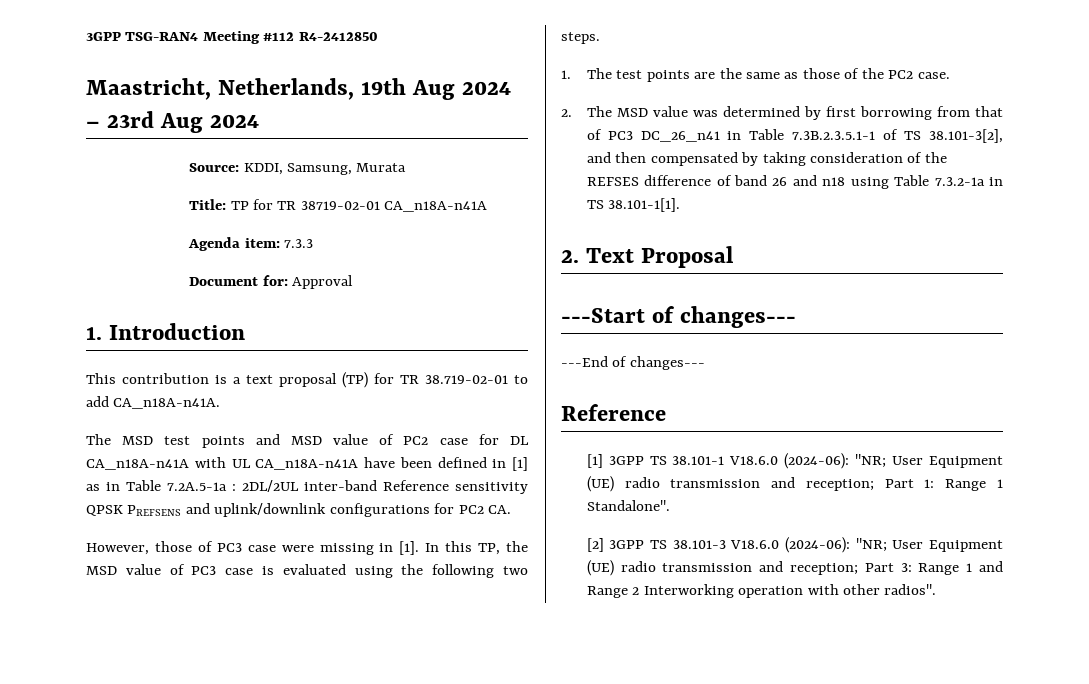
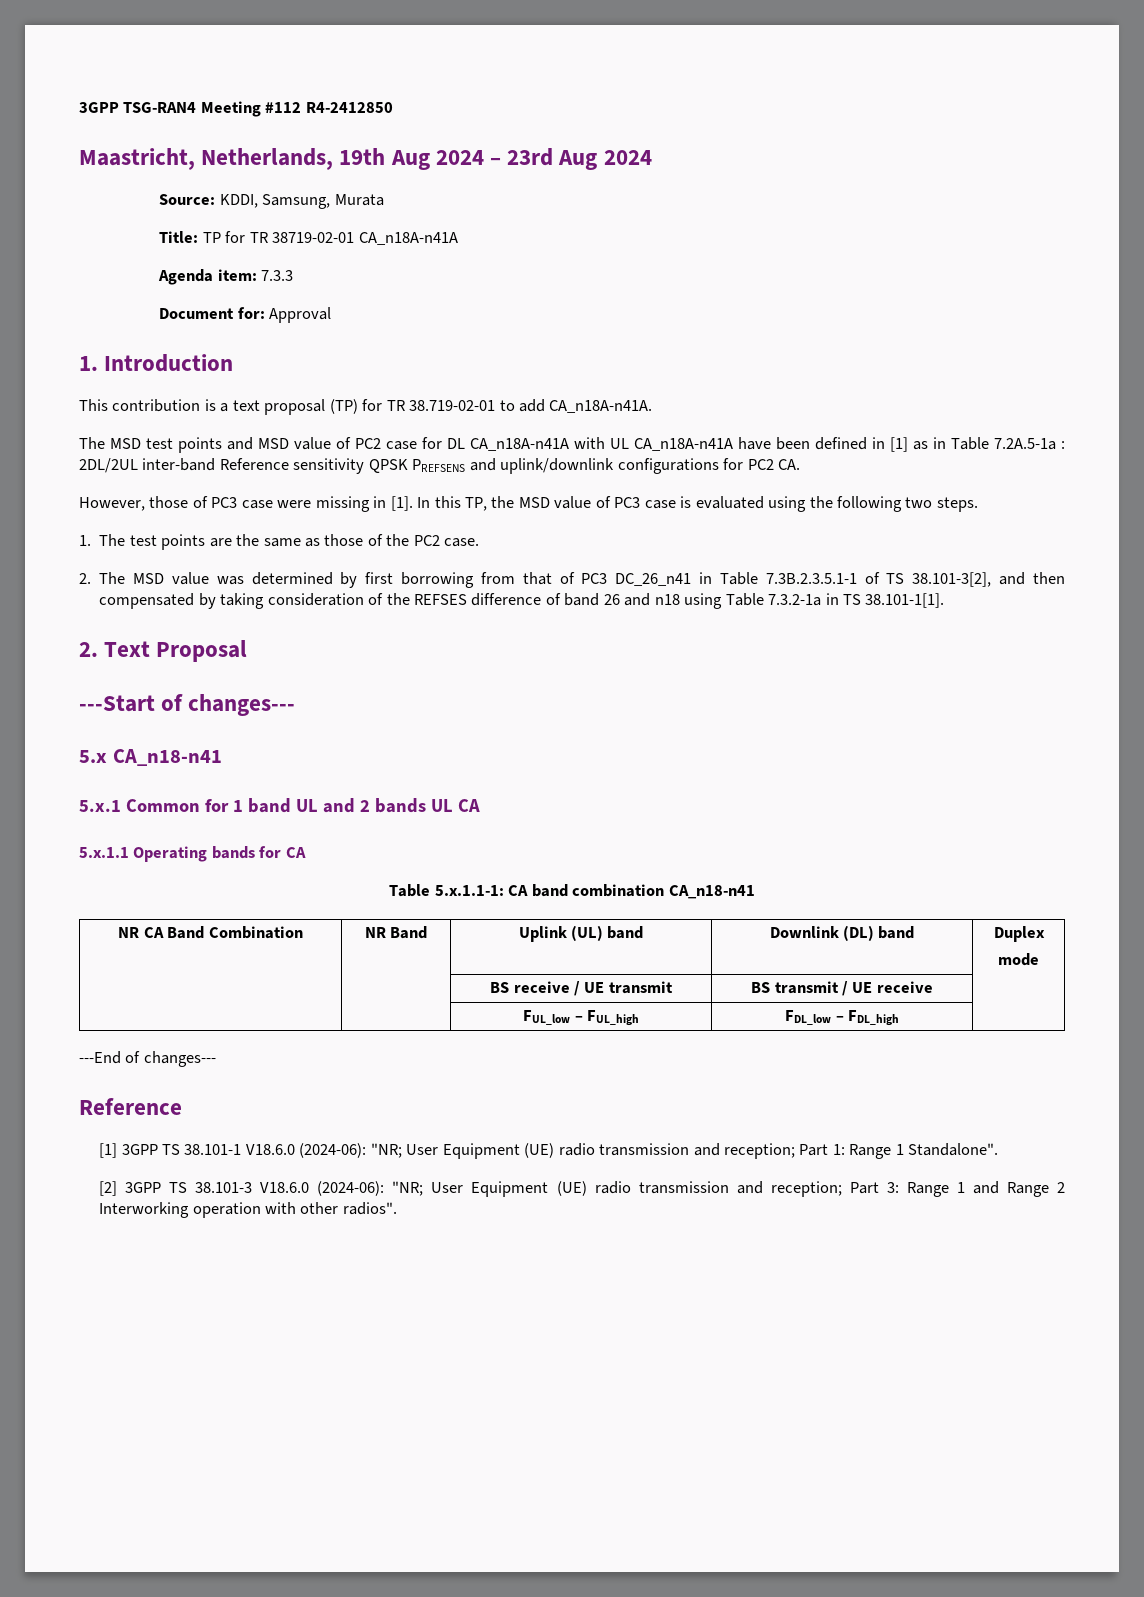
+ 5.x CA_n18-n41
+ 5.x.1 Common for 1 band UL and 2 bands UL CA
+ 5.x.1.1 Operating bands for CA
+ Table 5.x.1.1-1: CA band combination CA_n18-n41
+ NR CA Band Combination | NR Band | Uplink (UL) band | Downlink (DL) band | Duplex
+ mode
+ | | BS receive / UE transmit | BS transmit / UE receive |
+ | | FUL_low – FUL_high | FDL_low – FDL_high |

